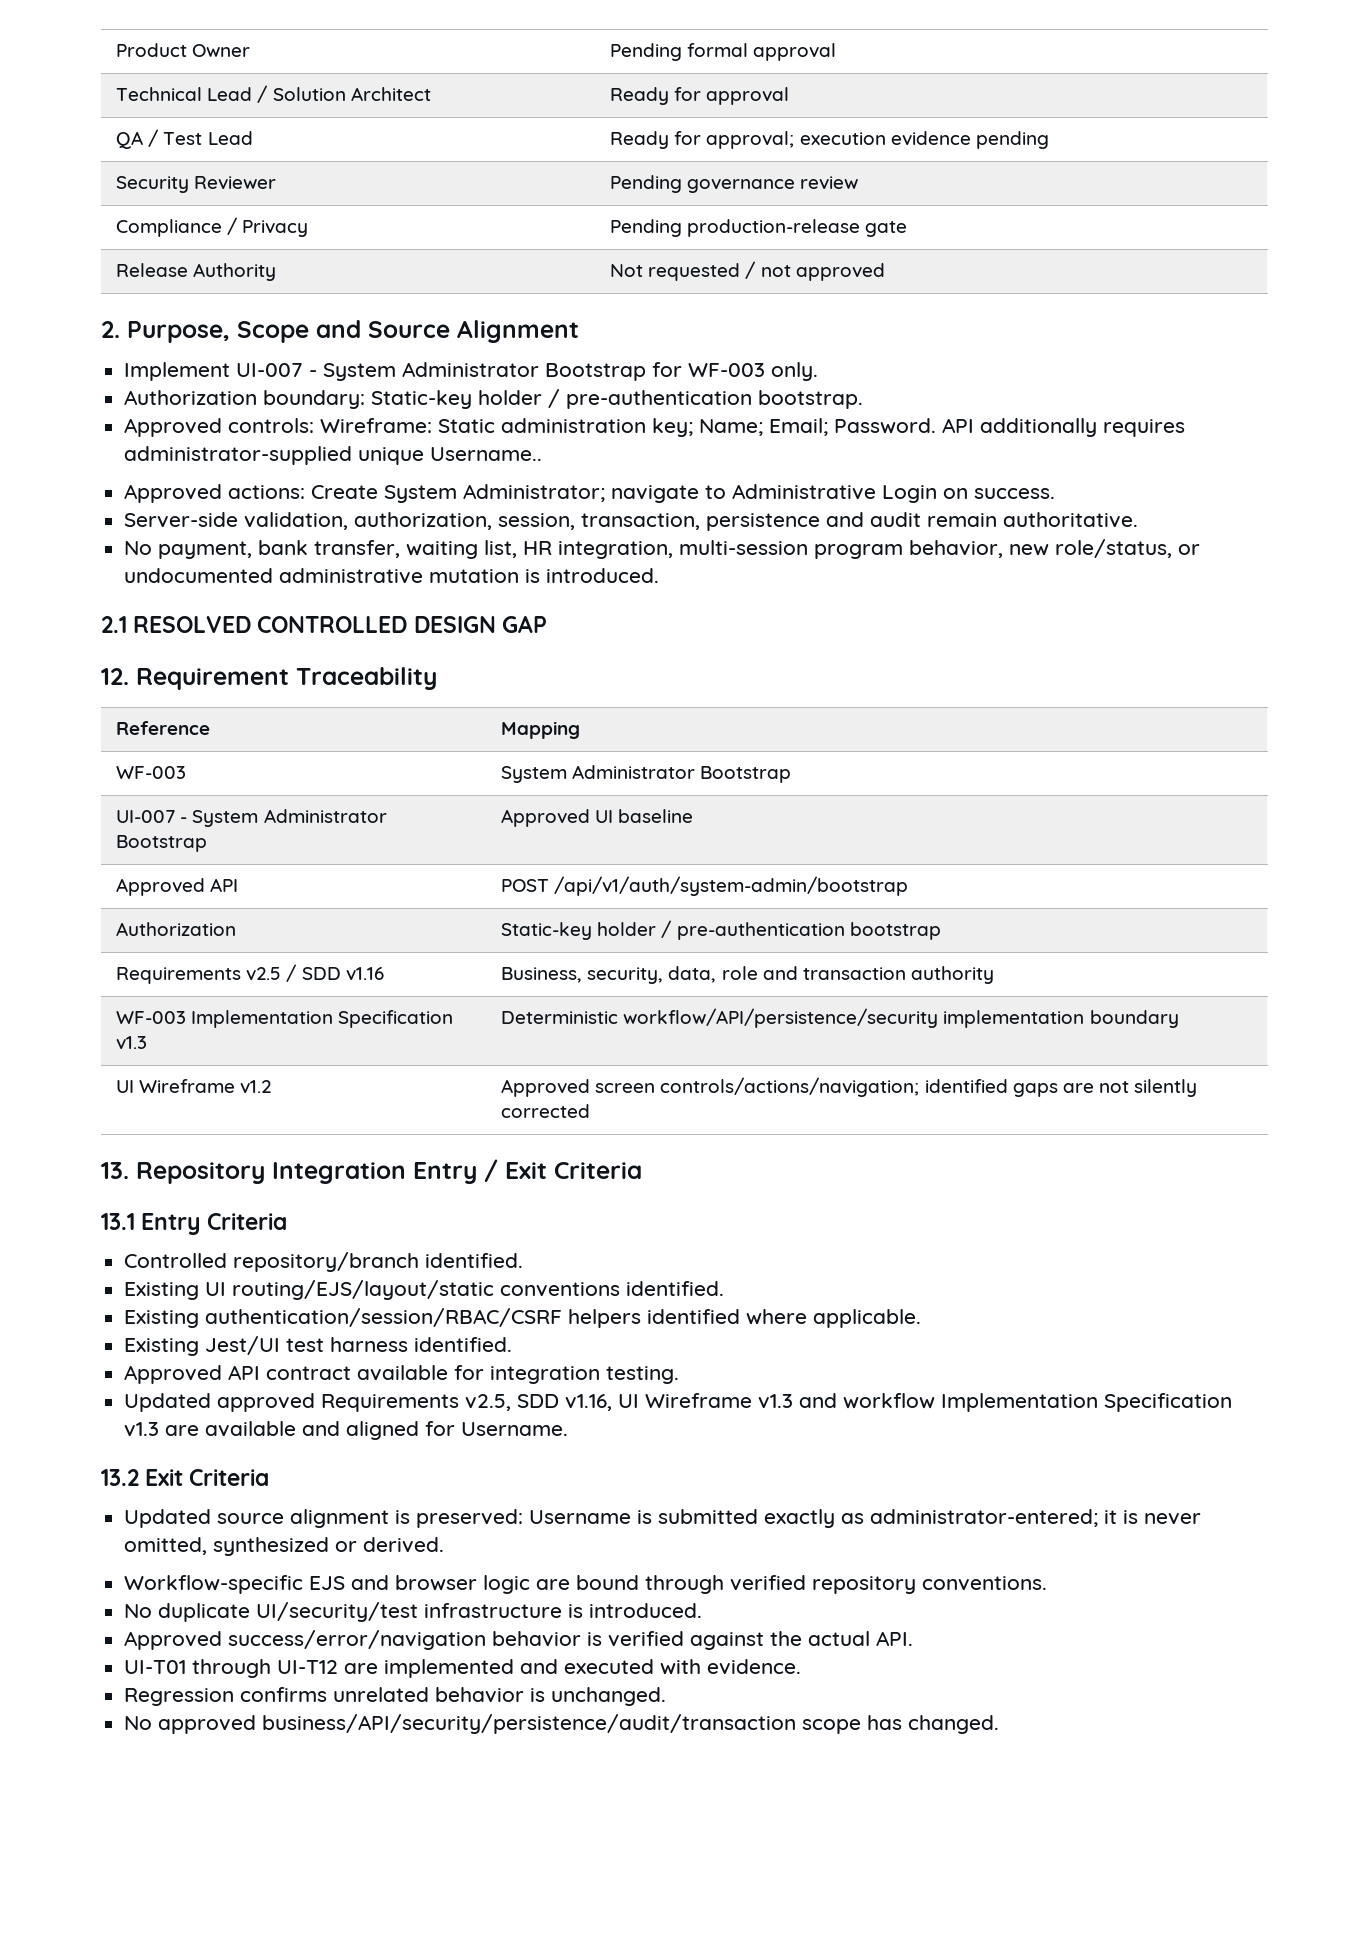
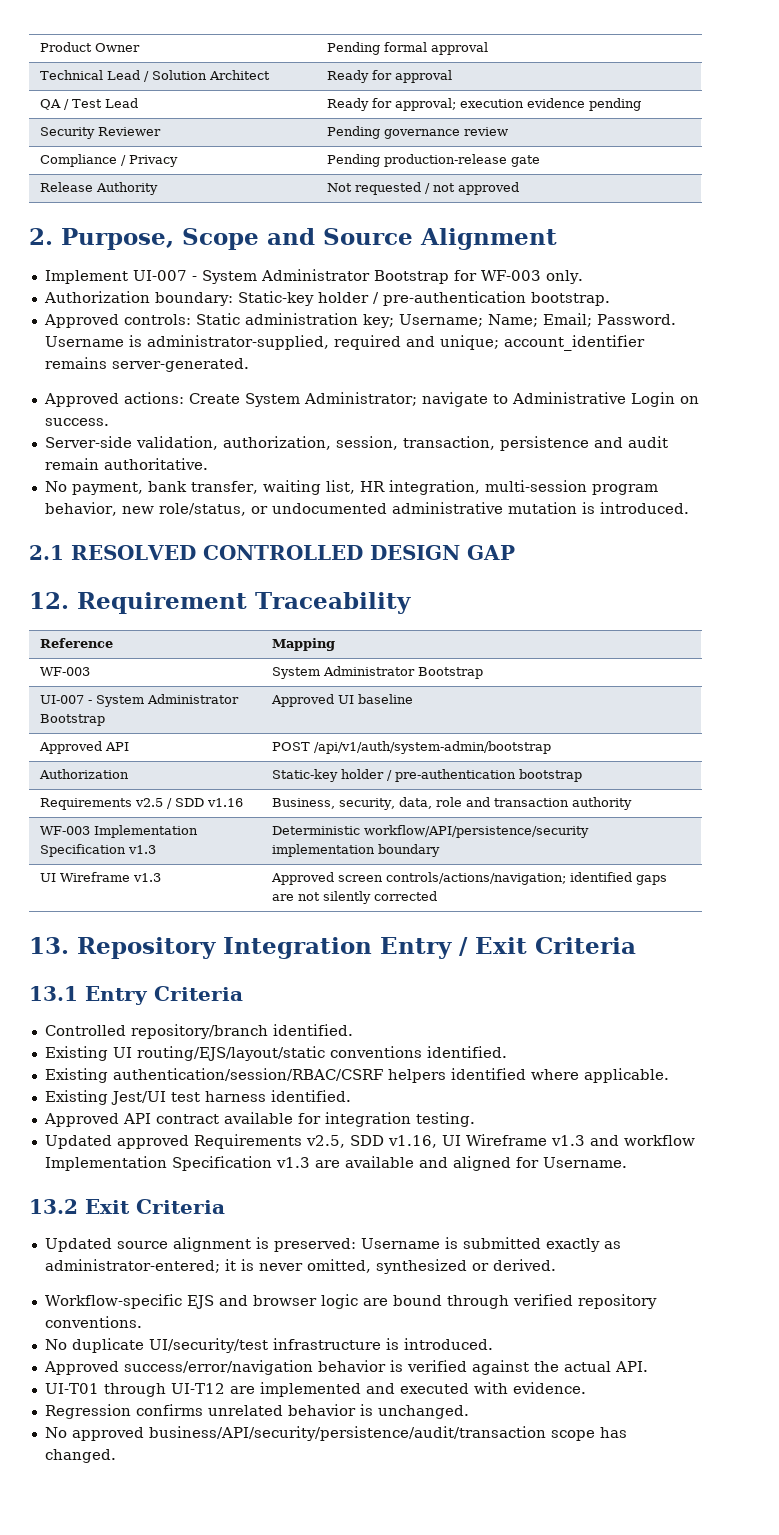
- Approved controls: Wireframe: Static administration key; Name; Email; Password.
+ Approved controls: Static administration key; Username; Name; Email; Password.
- API additionally requires administrator-supplied unique Username..
+ Username is administrator-supplied, required and unique; account_identifier remains server-generated.
- UI Wireframe v1.2 | Approved screen controls/actions/navigation; identified gaps are not silently corrected
+ UI Wireframe v1.3 | Approved screen controls/actions/navigation; identified gaps are not silently corrected

